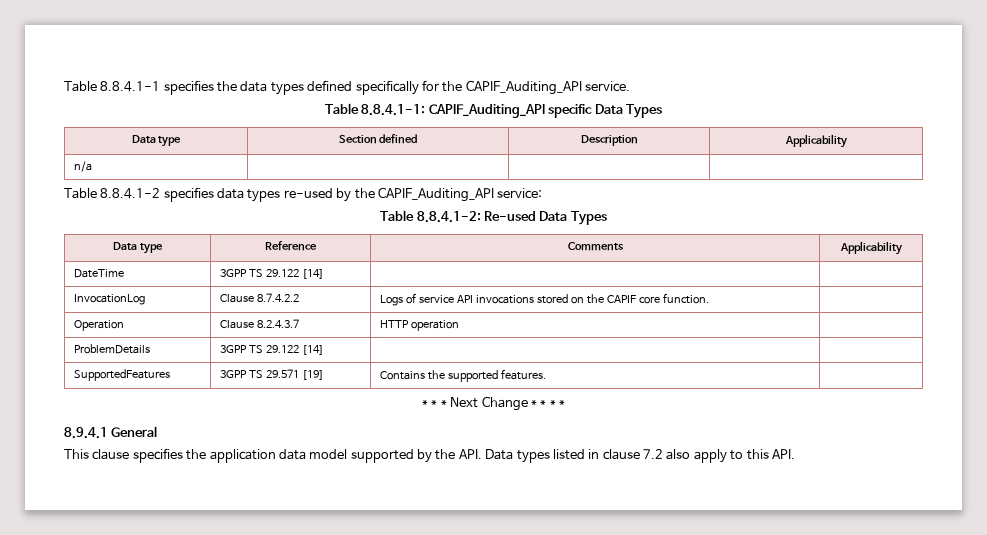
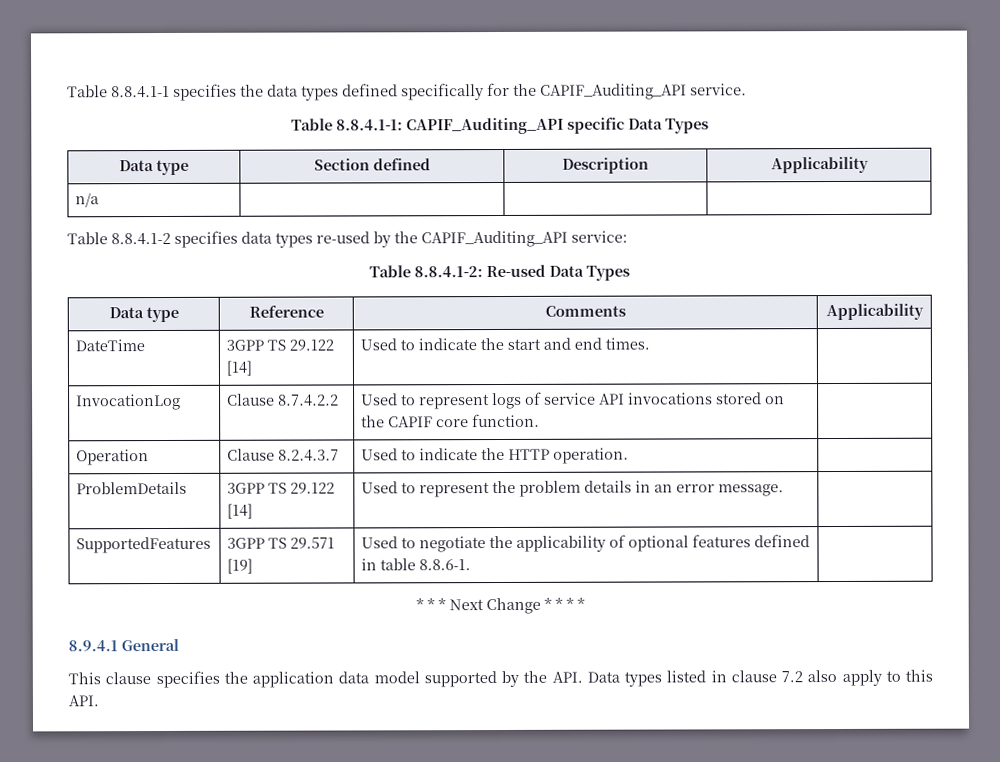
- DateTime | 3GPP TS 29.122 [14] | |
+ DateTime | 3GPP TS 29.122 [14] | Used to indicate the start and end times. |
- InvocationLog | Clause 8.7.4.2.2 | Logs of service API invocations stored on the CAPIF core function. |
+ InvocationLog | Clause 8.7.4.2.2 | Used to represent logs of service API invocations stored on the CAPIF core function. |
- Operation | Clause 8.2.4.3.7 | HTTP operation |
+ Operation | Clause 8.2.4.3.7 | Used to indicate the HTTP operation. |
- ProblemDetails | 3GPP TS 29.122 [14] | |
+ ProblemDetails | 3GPP TS 29.122 [14] | Used to represent the problem details in an error message. |
- SupportedFeatures | 3GPP TS 29.571 [19] | Contains the supported features. |
+ SupportedFeatures | 3GPP TS 29.571 [19] | Used to negotiate the applicability of optional features defined in table 8.8.6-1. |

